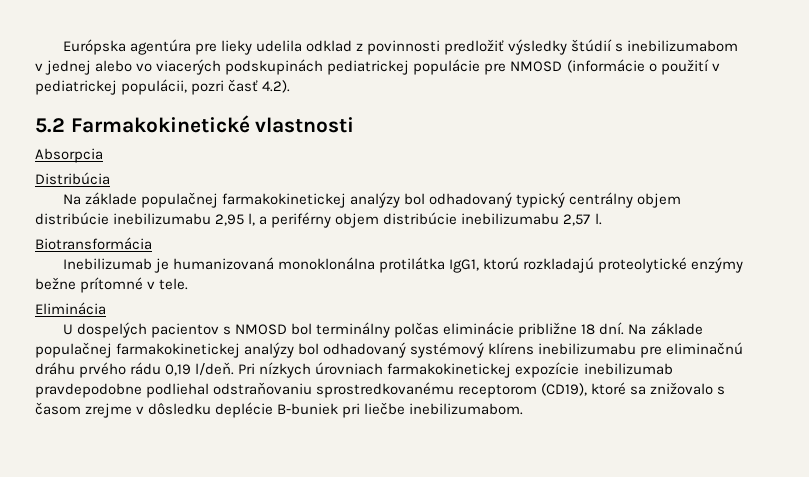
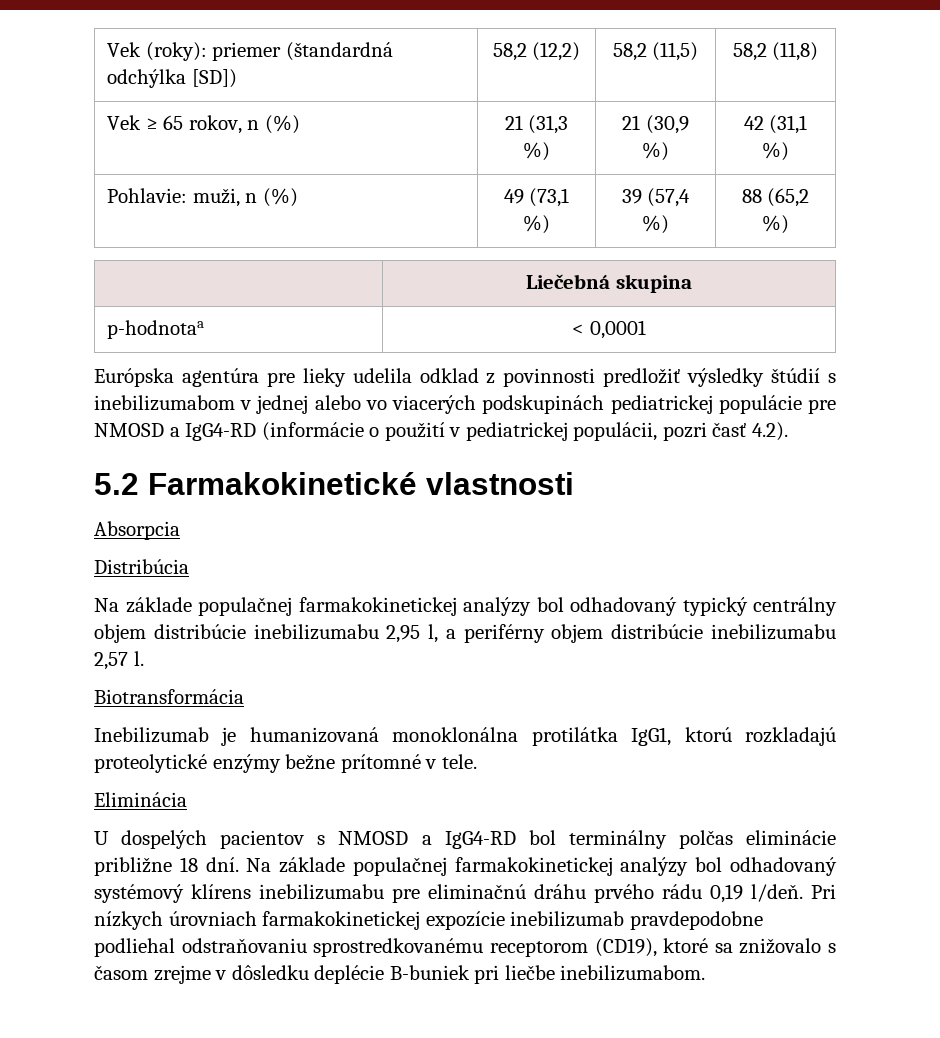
+ Vek (roky): priemer (štandardná odchýlka [SD]) | 58,2 (12,2) | 58,2 (11,5) | 58,2 (11,8)
+ Vek ≥ 65 rokov, n (%) | 21 (31,3 %) | 21 (30,9 %) | 42 (31,1 %)
+ Pohlavie: muži, n (%) | 49 (73,1 %) | 39 (57,4 %) | 88 (65,2 %)
+ | Liečebná skupina
+ p-hodnotaa | < 0,0001
- Európska agentúra pre lieky udelila odklad z povinnosti predložiť výsledky štúdií s inebilizumabom v jednej alebo vo viacerých podskupinách pediatrickej populácie pre NMOSD (informácie o použití v pediatrickej populácii, pozri časť 4.2).
+ Európska agentúra pre lieky udelila odklad z povinnosti predložiť výsledky štúdií s inebilizumabom v jednej alebo vo viacerých podskupinách pediatrickej populácie pre NMOSD a IgG4-RD (informácie o použití v pediatrickej populácii, pozri časť 4.2).
- U dospelých pacientov s NMOSD bol terminálny polčas eliminácie približne 18 dní.
+ U dospelých pacientov s NMOSD a IgG4-RD bol terminálny polčas eliminácie približne 18 dní.

